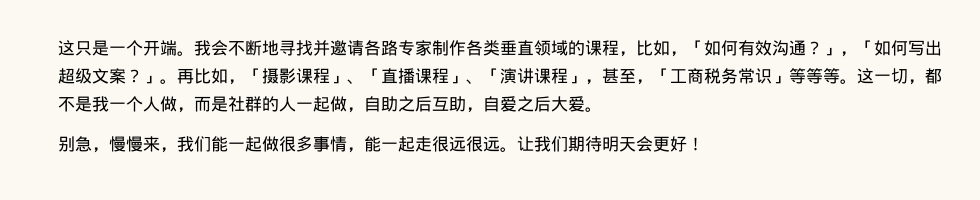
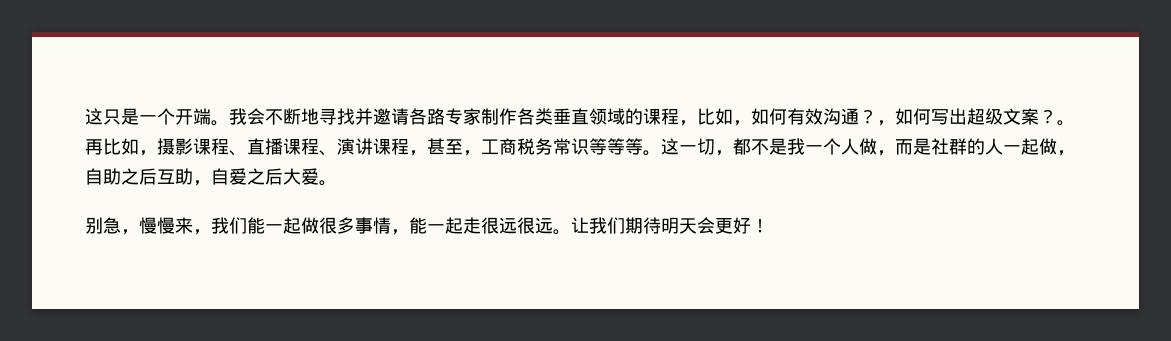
- 我会不断地寻找并邀请各路专家制作各类垂直领域的课程，比如，「如何有效沟通？」，「如何写出超级文案？」。
+ 我会不断地寻找并邀请各路专家制作各类垂直领域的课程，比如，如何有效沟通？，如何写出超级文案？。
- 再比如，「摄影课程」、「直播课程」、「演讲课程」，甚至，「工商税务常识」等等等。
+ 再比如，摄影课程、直播课程、演讲课程，甚至，工商税务常识等等等。

